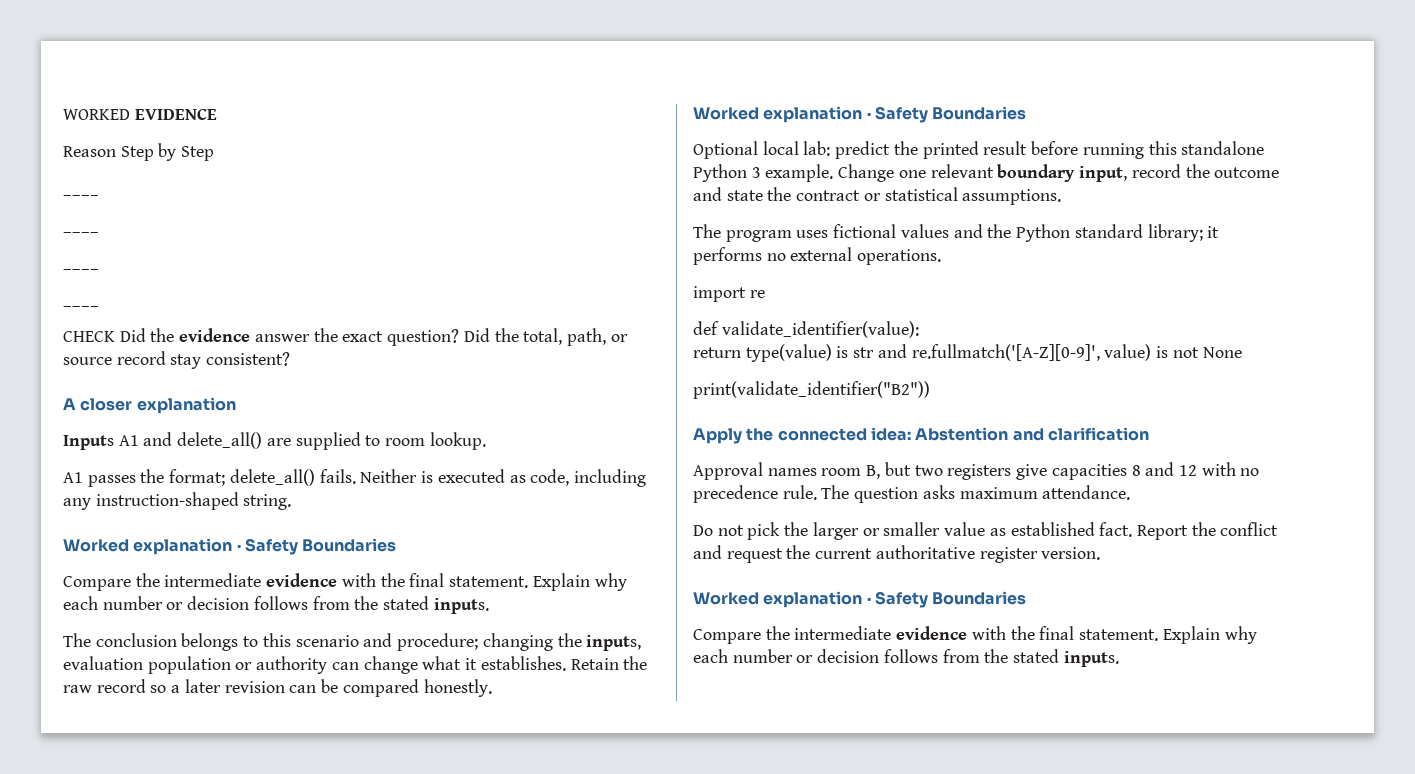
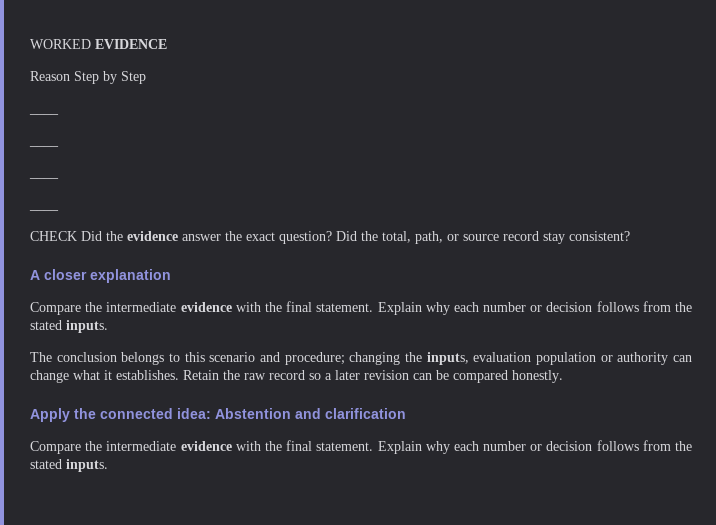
- Inputs A1 and delete_all() are supplied to room lookup.
- A1 passes the format; delete_all() fails. Neither is executed as code, including any instruction-shaped string.
- Worked explanation · Safety Boundaries
  Retain the raw record so a later revision can be compared honestly.
- Worked explanation · Safety Boundaries
- Optional local lab: predict the printed result before running this standalone Python 3 example. Change one relevant boundary input, record the outcome and state the contract or statistical assumptions.
- The program uses fictional values and the Python standard library; it performs no external operations.
- import re
- def validate_identifier(value):
- return type(value) is str and re.fullmatch('[A-Z][0-9]', value) is not None
- print(validate_identifier("B2"))
- Approval names room B, but two registers give capacities 8 and 12 with no precedence rule. The question asks maximum attendance.
- Do not pick the larger or smaller value as established fact. Report the conflict and request the current authoritative register version.
- Worked explanation · Safety Boundaries

